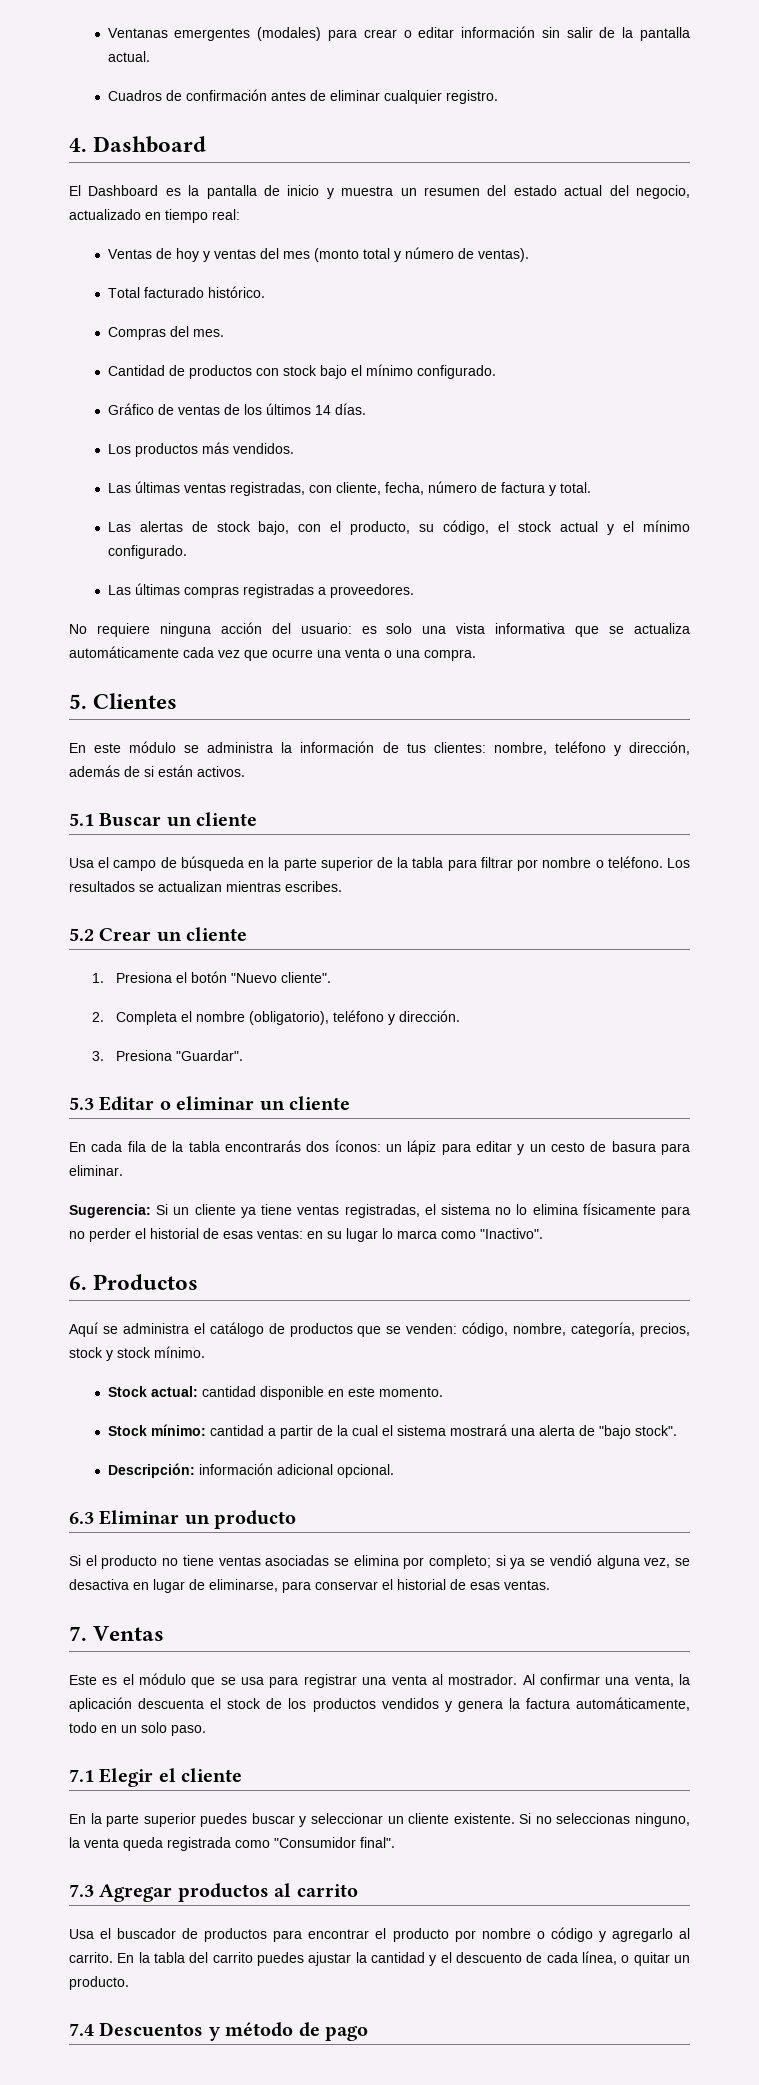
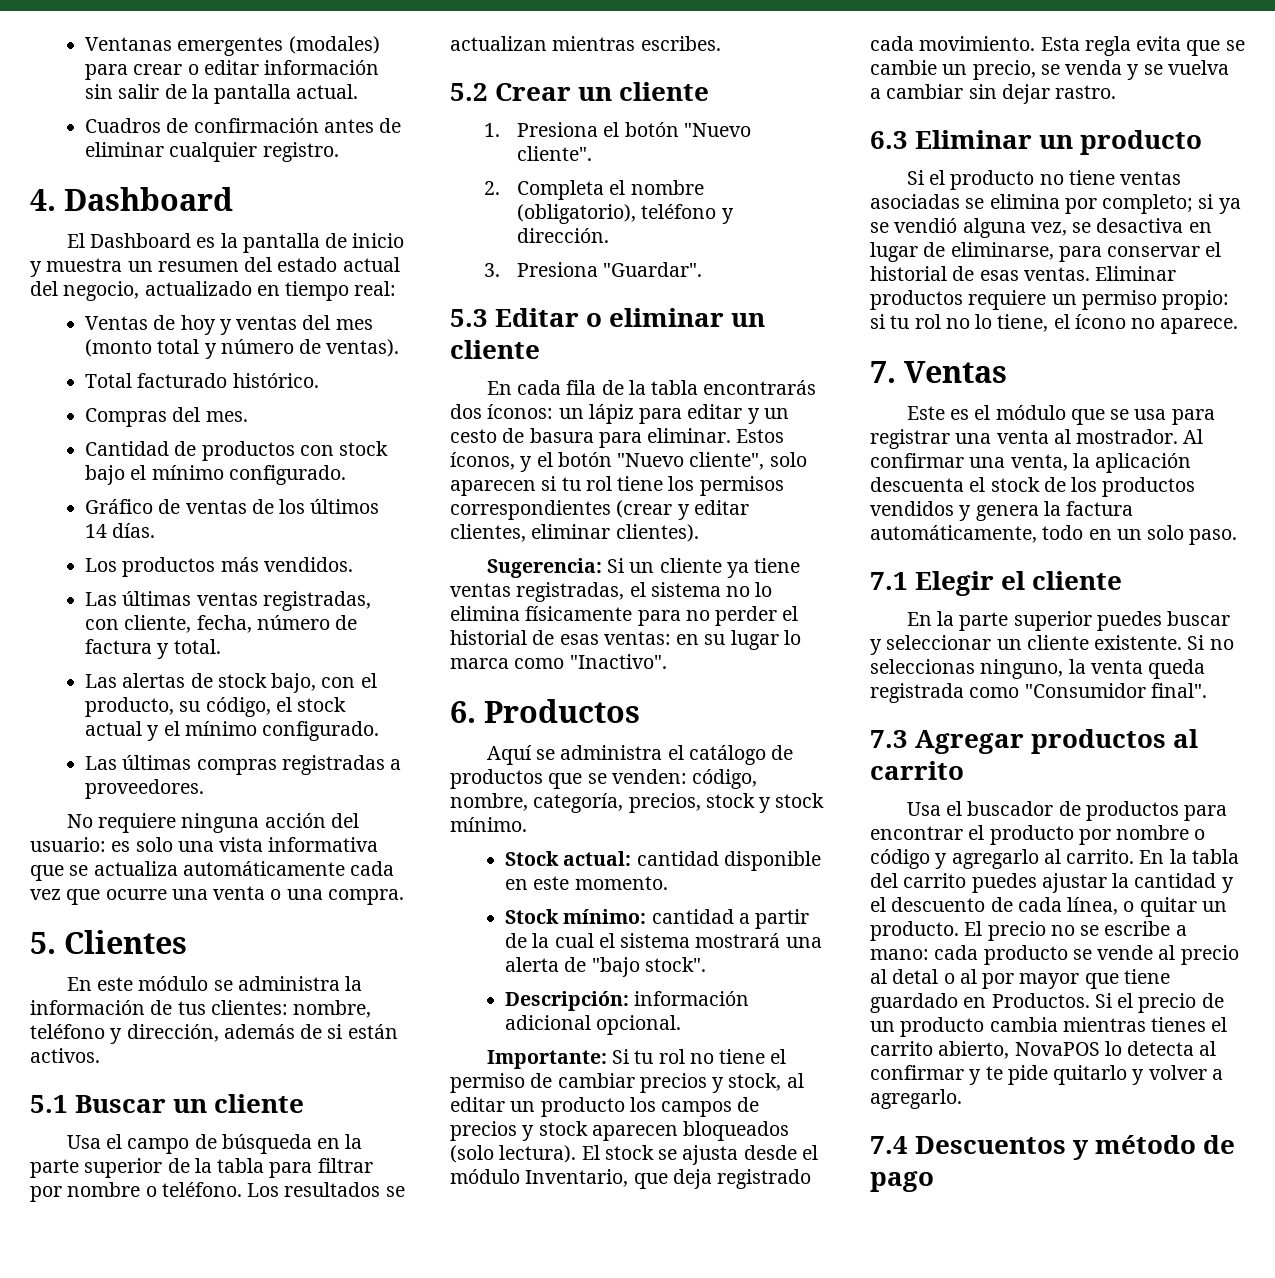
+ Estos íconos, y el botón "Nuevo cliente", solo aparecen si tu rol tiene los permisos correspondientes (crear y editar clientes, eliminar clientes).
+ Importante: Si tu rol no tiene el permiso de cambiar precios y stock, al editar un producto los campos de precios y stock aparecen bloqueados (solo lectura). El stock se ajusta desde el módulo Inventario, que deja registrado cada movimiento. Esta regla evita que se cambie un precio, se venda y se vuelva a cambiar sin dejar rastro.
+ Eliminar productos requiere un permiso propio: si tu rol no lo tiene, el ícono no aparece.
+ El precio no se escribe a mano: cada producto se vende al precio al detal o al por mayor que tiene guardado en Productos. Si el precio de un producto cambia mientras tienes el carrito abierto, NovaPOS lo detecta al confirmar y te pide quitarlo y volver a agregarlo.

